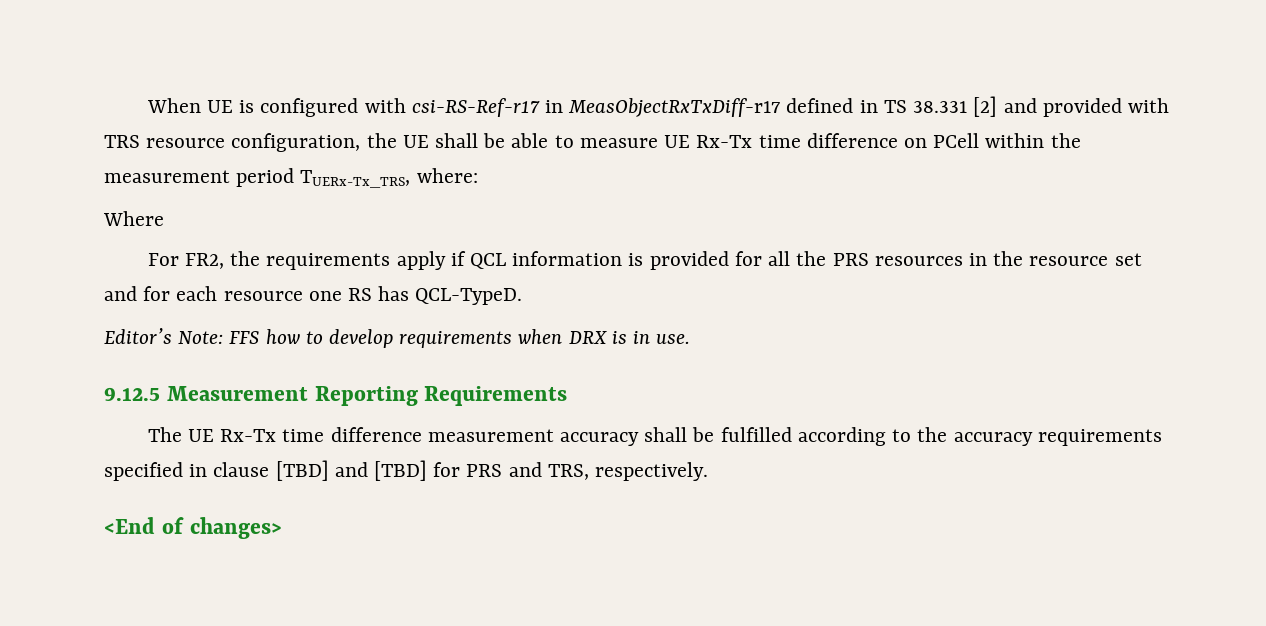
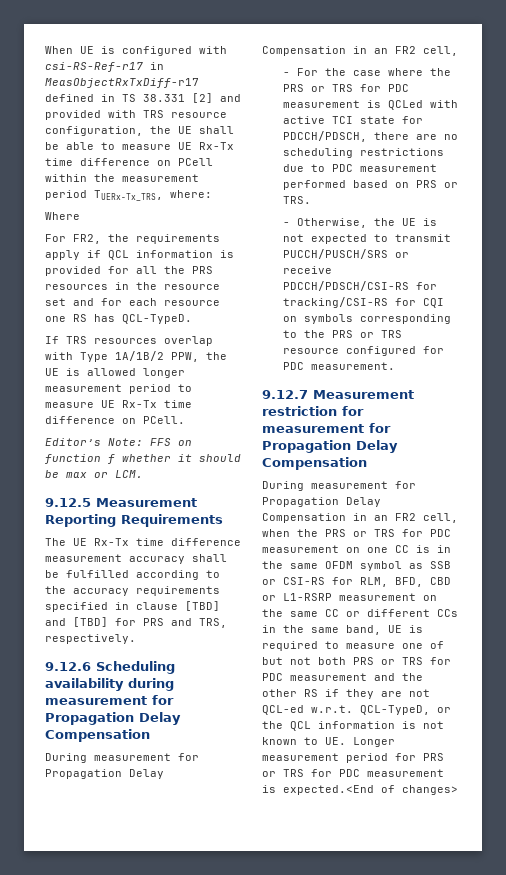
- Editor’s Note: FFS how to develop requirements when DRX is in use.
+ If TRS resources overlap with Type 1A/1B/2 PPW, the UE is allowed longer measurement period to measure UE Rx-Tx time difference on PCell.
+ Editor’s Note: FFS on function f whether it should be max or LCM.
- <End of changes>
+ 9.12.6 Scheduling availability during measurement for Propagation Delay Compensation
+ During measurement for Propagation Delay Compensation in an FR2 cell,
+ - For the case where the PRS or TRS for PDC measurement is QCLed with active TCI state for PDCCH/PDSCH, there are no scheduling restrictions due to PDC measurement performed based on PRS or TRS.
+ - Otherwise, the UE is not expected to transmit PUCCH/PUSCH/SRS or receive PDCCH/PDSCH/CSI-RS for tracking/CSI-RS for CQI on symbols corresponding to the PRS or TRS resource configured for PDC measurement.
+ 9.12.7 Measurement restriction for measurement for Propagation Delay Compensation
+ During measurement for Propagation Delay Compensation in an FR2 cell, when the PRS or TRS for PDC measurement on one CC is in the same OFDM symbol as SSB or CSI-RS for RLM, BFD, CBD or L1-RSRP measurement on the same CC or different CCs in the same band, UE is required to measure one of but not both PRS or TRS for PDC measurement and the other RS if they are not QCL-ed w.r.t. QCL-TypeD, or the QCL information is not known to UE. Longer measurement period for PRS or TRS for PDC measurement is expected.<End of changes>

